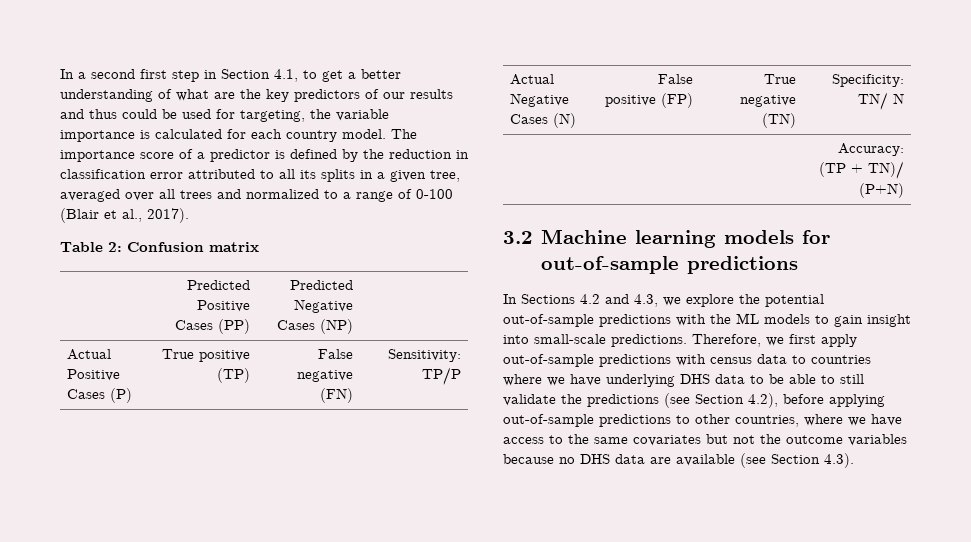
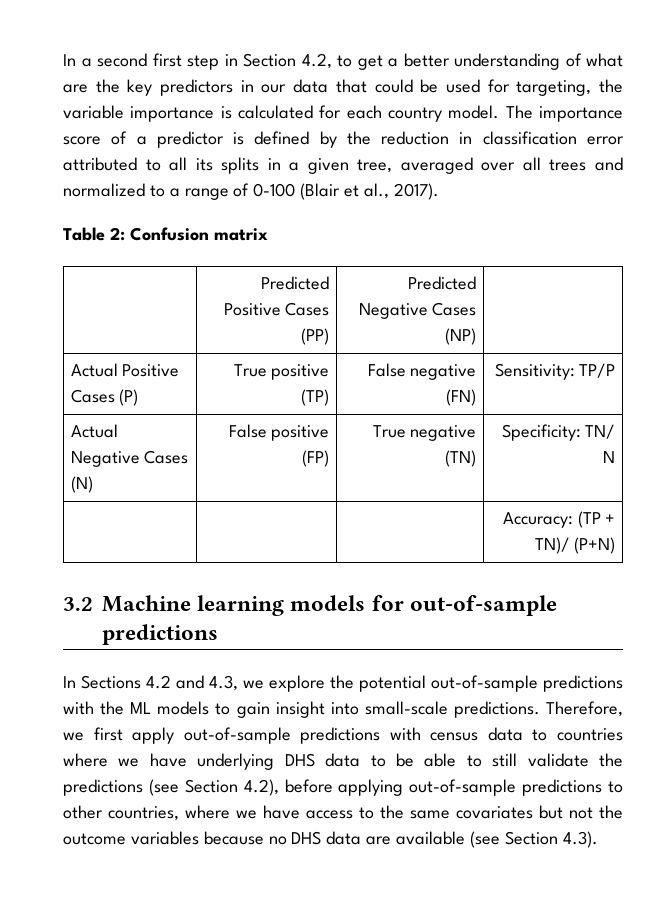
- In a second first step in Section 4.1, to get a better understanding of what are the key predictors of our results and thus could be used for targeting, the variable importance is calculated for each country model.
+ In a second first step in Section 4.2, to get a better understanding of what are the key predictors in our data that could be used for targeting, the variable importance is calculated for each country model.

